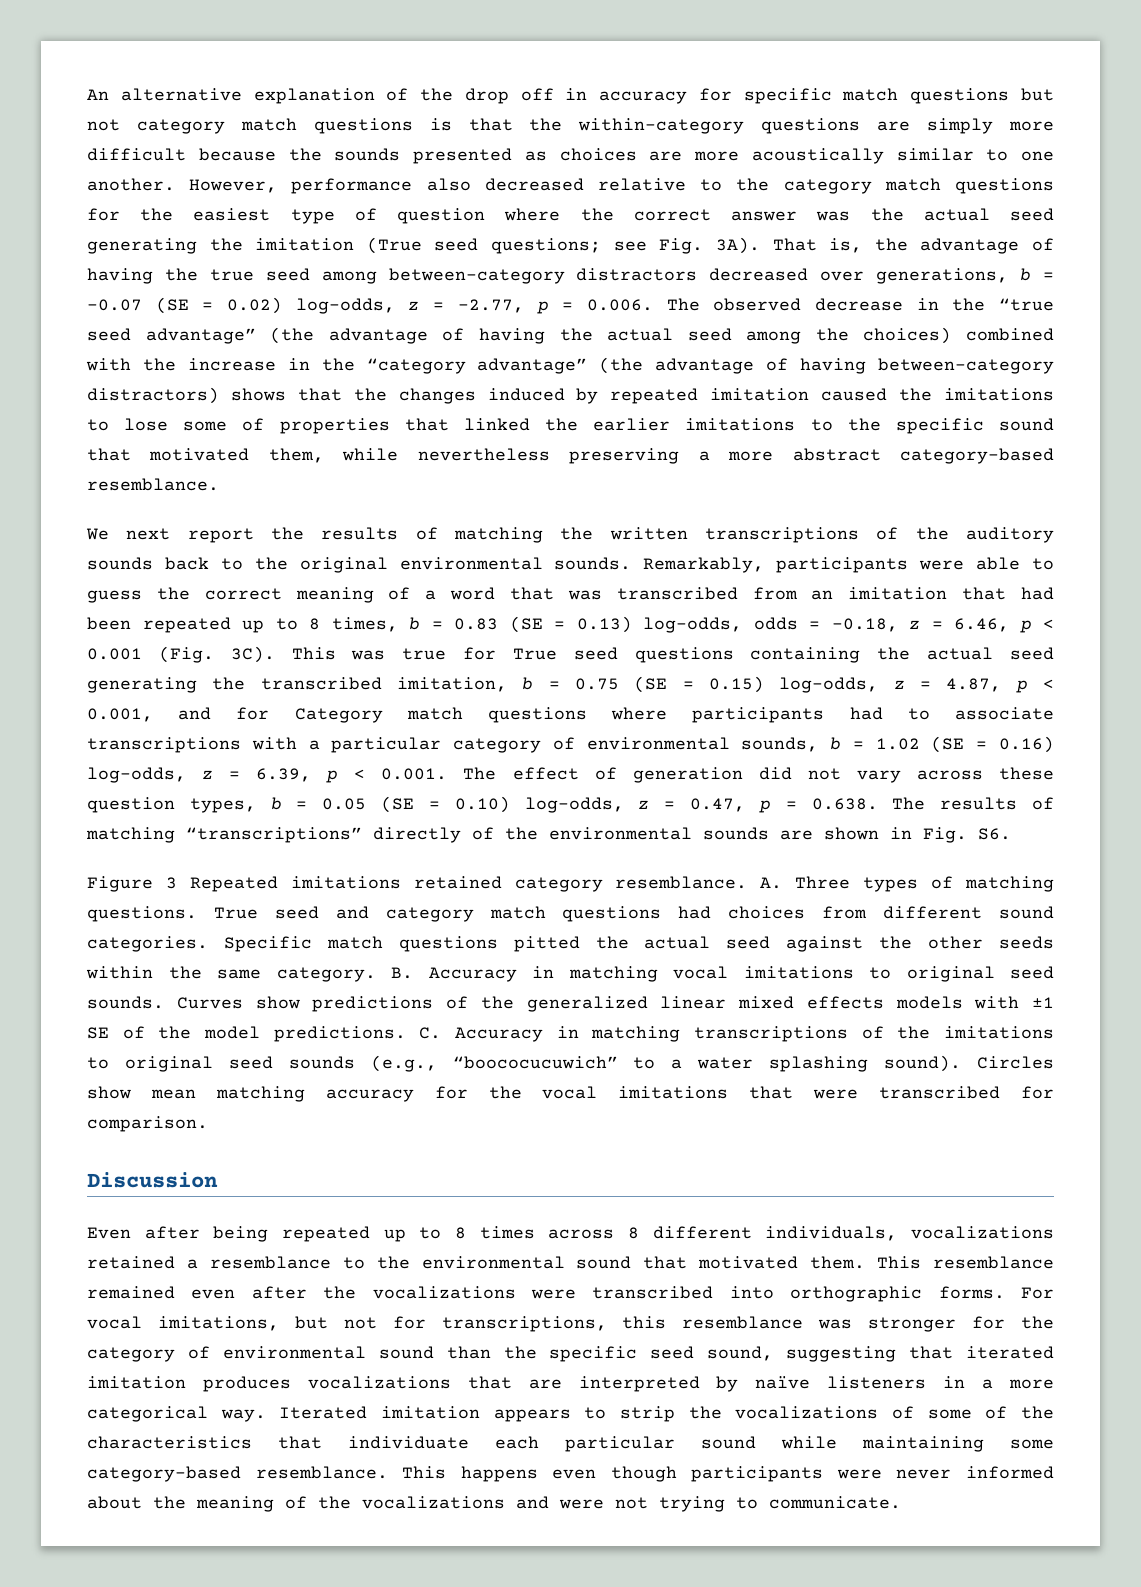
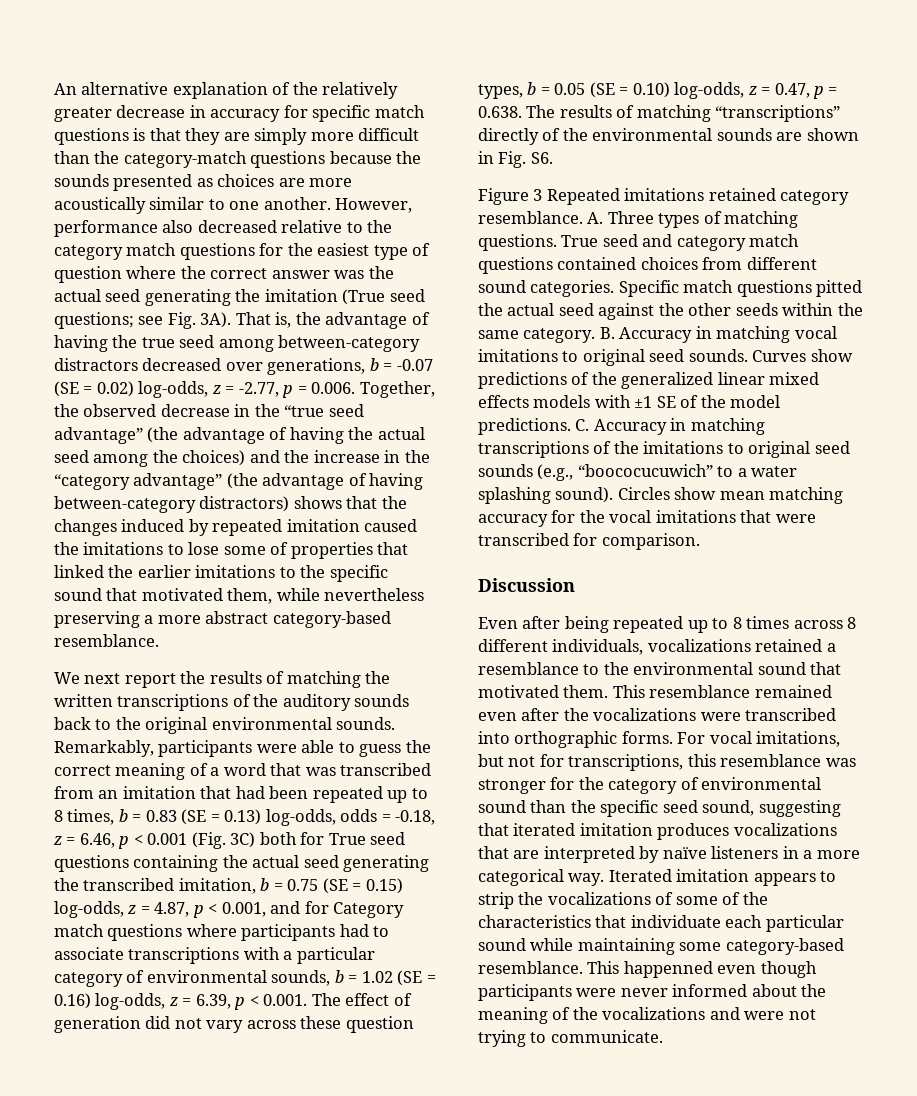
- An alternative explanation of the drop off in accuracy for specific match questions but not category match questions is that the within-category questions are simply more difficult because the sounds presented as choices are more acoustically similar to one another.
+ An alternative explanation of the relatively greater decrease in accuracy for specific match questions is that they are simply more difficult than the category-match questions because the sounds presented as choices are more acoustically similar to one another.
- That is, the advantage of having the true seed among between-category distractors decreased over generations, b = -0.07 (SE = 0.02) log-odds, z = -2.77, p = 0.006. The observed decrease in the “true seed advantage” (the advantage of having the actual seed among the choices) combined with the increase in the “category advantage” (the advantage of having between-category distractors) shows that the changes induced by repeated imitation caused the imitations to lose some of properties that linked the earlier imitations to the specific sound that motivated them, while nevertheless preserving a more abstract category-based resemblance.
+ That is, the advantage of having the true seed among between-category distractors decreased over generations, b = -0.07 (SE = 0.02) log-odds, z = -2.77, p = 0.006. Together, the observed decrease in the “true seed advantage” (the advantage of having the actual seed among the choices) and the increase in the “category advantage” (the advantage of having between-category distractors) shows that the changes induced by repeated imitation caused the imitations to lose some of properties that linked the earlier imitations to the specific sound that motivated them, while nevertheless preserving a more abstract category-based resemblance.
- Remarkably, participants were able to guess the correct meaning of a word that was transcribed from an imitation that had been repeated up to 8 times, b = 0.83 (SE = 0.13) log-odds, odds = -0.18, z = 6.46, p < 0.001 (Fig. 3C). This was true for True seed questions containing the actual seed generating the transcribed imitation, b = 0.75 (SE = 0.15) log-odds, z = 4.87, p < 0.001, and for Category match questions where participants had to associate transcriptions with a particular category of environmental sounds, b = 1.02 (SE = 0.16) log-odds, z = 6.39, p < 0.001. The effect of generation did not vary across these question types, b = 0.05 (SE = 0.10) log-odds, z = 0.47, p = 0.638. The results of matching “transcriptions” directly of the environmental sounds are shown in Fig. S6.
+ Remarkably, participants were able to guess the correct meaning of a word that was transcribed from an imitation that had been repeated up to 8 times, b = 0.83 (SE = 0.13) log-odds, odds = -0.18, z = 6.46, p < 0.001 (Fig. 3C) both for True seed questions containing the actual seed generating the transcribed imitation, b = 0.75 (SE = 0.15) log-odds, z = 4.87, p < 0.001, and for Category match questions where participants had to associate transcriptions with a particular category of environmental sounds, b = 1.02 (SE = 0.16) log-odds, z = 6.39, p < 0.001. The effect of generation did not vary across these question types, b = 0.05 (SE = 0.10) log-odds, z = 0.47, p = 0.638. The results of matching “transcriptions” directly of the environmental sounds are shown in Fig. S6.
- True seed and category match questions had choices from different sound categories.
+ True seed and category match questions contained choices from different sound categories.
- This happens even though participants were never informed about the meaning of the vocalizations and were not trying to communicate.
+ This happenned even though participants were never informed about the meaning of the vocalizations and were not trying to communicate.

